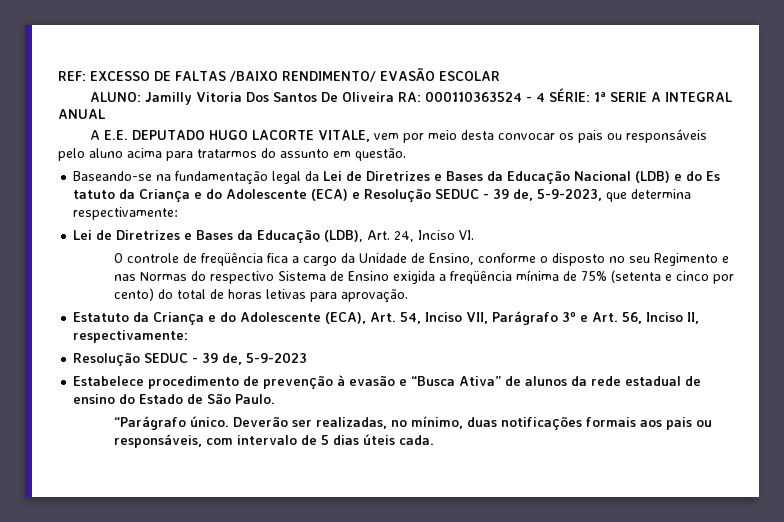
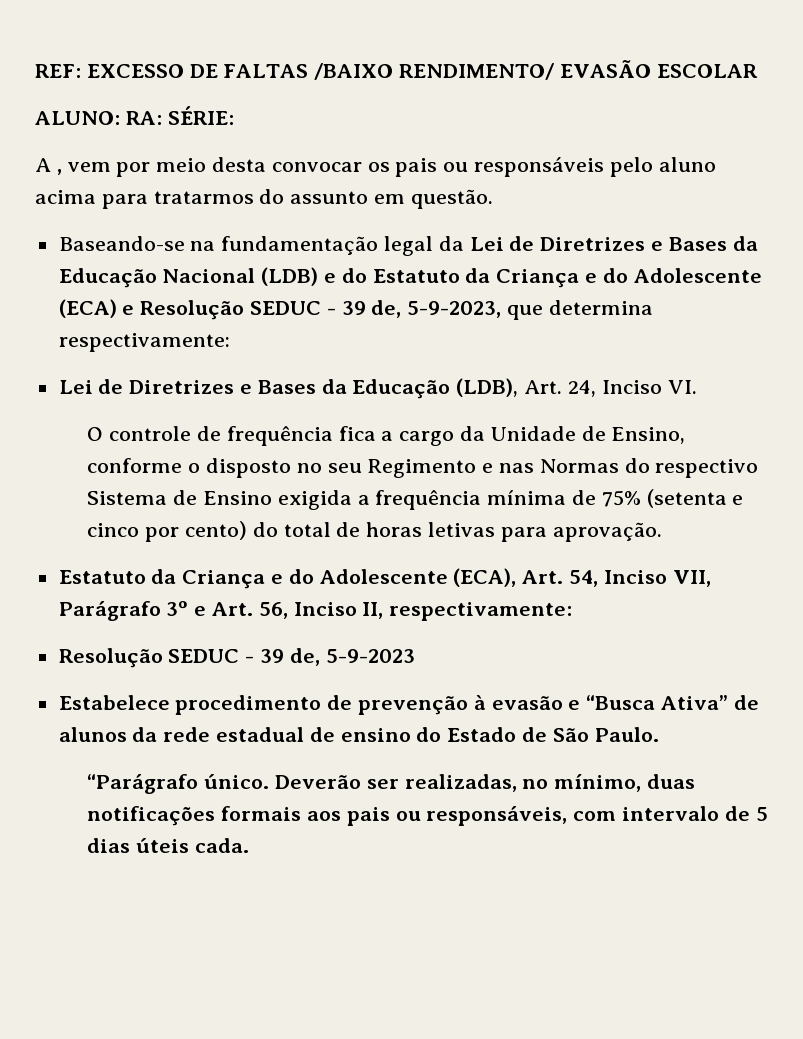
- ALUNO: Jamilly Vitoria Dos Santos De Oliveira RA: 000110363524 - 4 SÉRIE: 1ª SERIE A INTEGRAL ANUAL
- A E.E. DEPUTADO HUGO LACORTE VITALE, vem por meio desta convocar os pais ou responsáveis pelo aluno acima para tratarmos do assunto em questão.
+ ALUNO: RA: SÉRIE:
+ A , vem por meio desta convocar os pais ou responsáveis pelo aluno acima para tratarmos do assunto em questão.
- Baseando-se na fundamentação legal da Lei de Diretrizes e Bases da Educação Nacional (LDB) e do Es tatuto da Criança e do Adolescente (ECA) e Resolução SEDUC - 39 de, 5-9-2023, que determina respectivamente:
+ Baseando-se na fundamentação legal da Lei de Diretrizes e Bases da Educação Nacional (LDB) e do Estatuto da Criança e do Adolescente (ECA) e Resolução SEDUC - 39 de, 5-9-2023, que determina respectivamente:
- O controle de freqüência fica a cargo da Unidade de Ensino, conforme o disposto no seu Regimento e nas Normas do respectivo Sistema de Ensino exigida a freqüência mínima de 75% (setenta e cinco por cento) do total de horas letivas para aprovação.
+ O controle de frequência fica a cargo da Unidade de Ensino, conforme o disposto no seu Regimento e nas Normas do respectivo Sistema de Ensino exigida a frequência mínima de 75% (setenta e cinco por cento) do total de horas letivas para aprovação.

